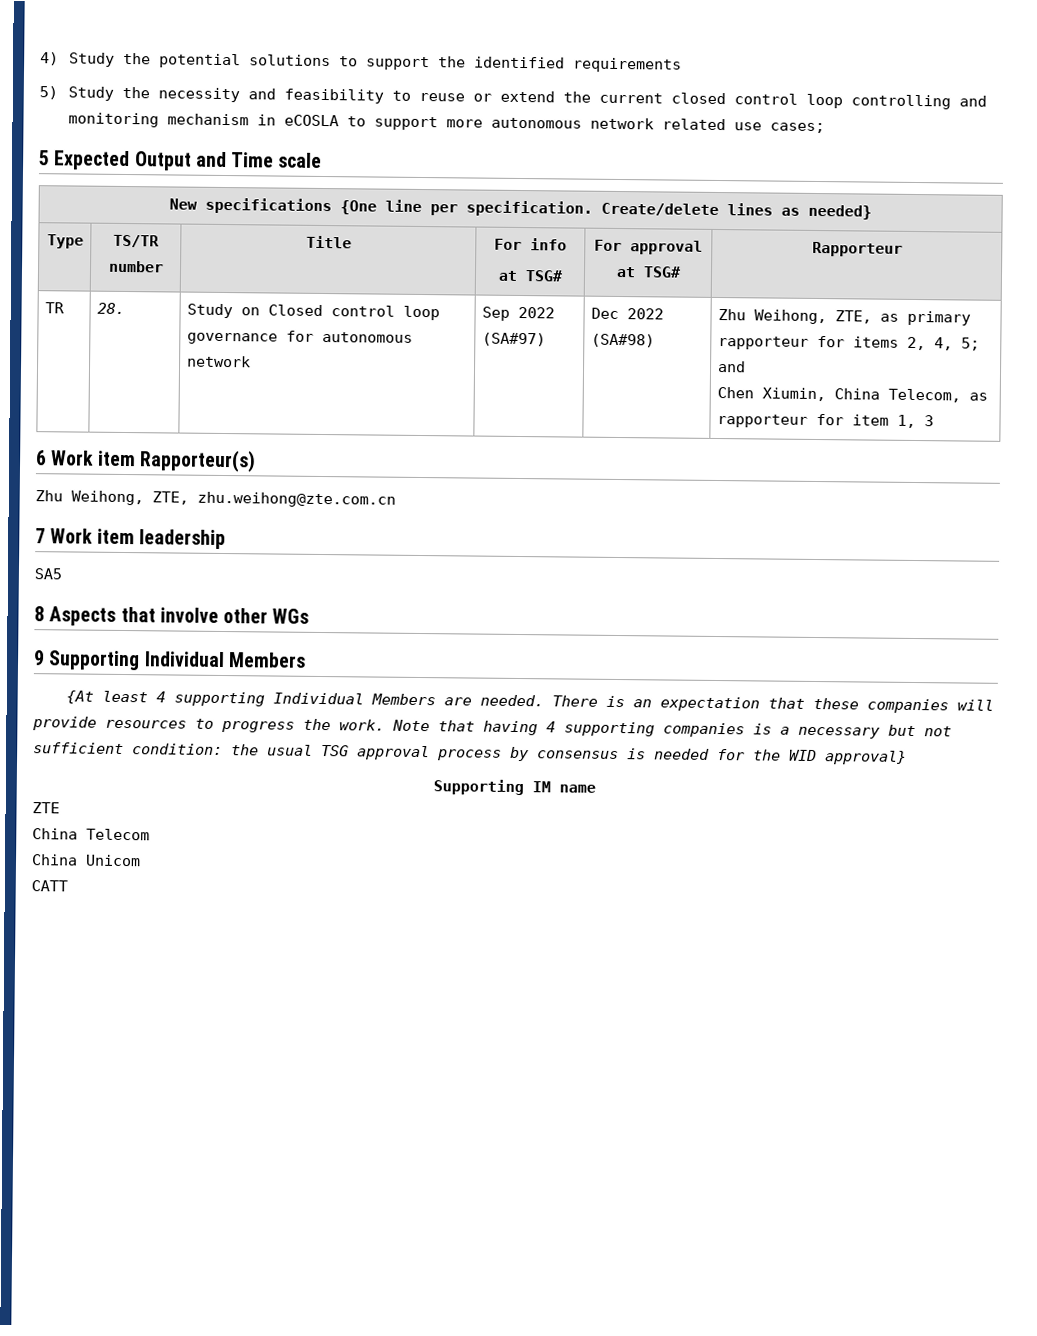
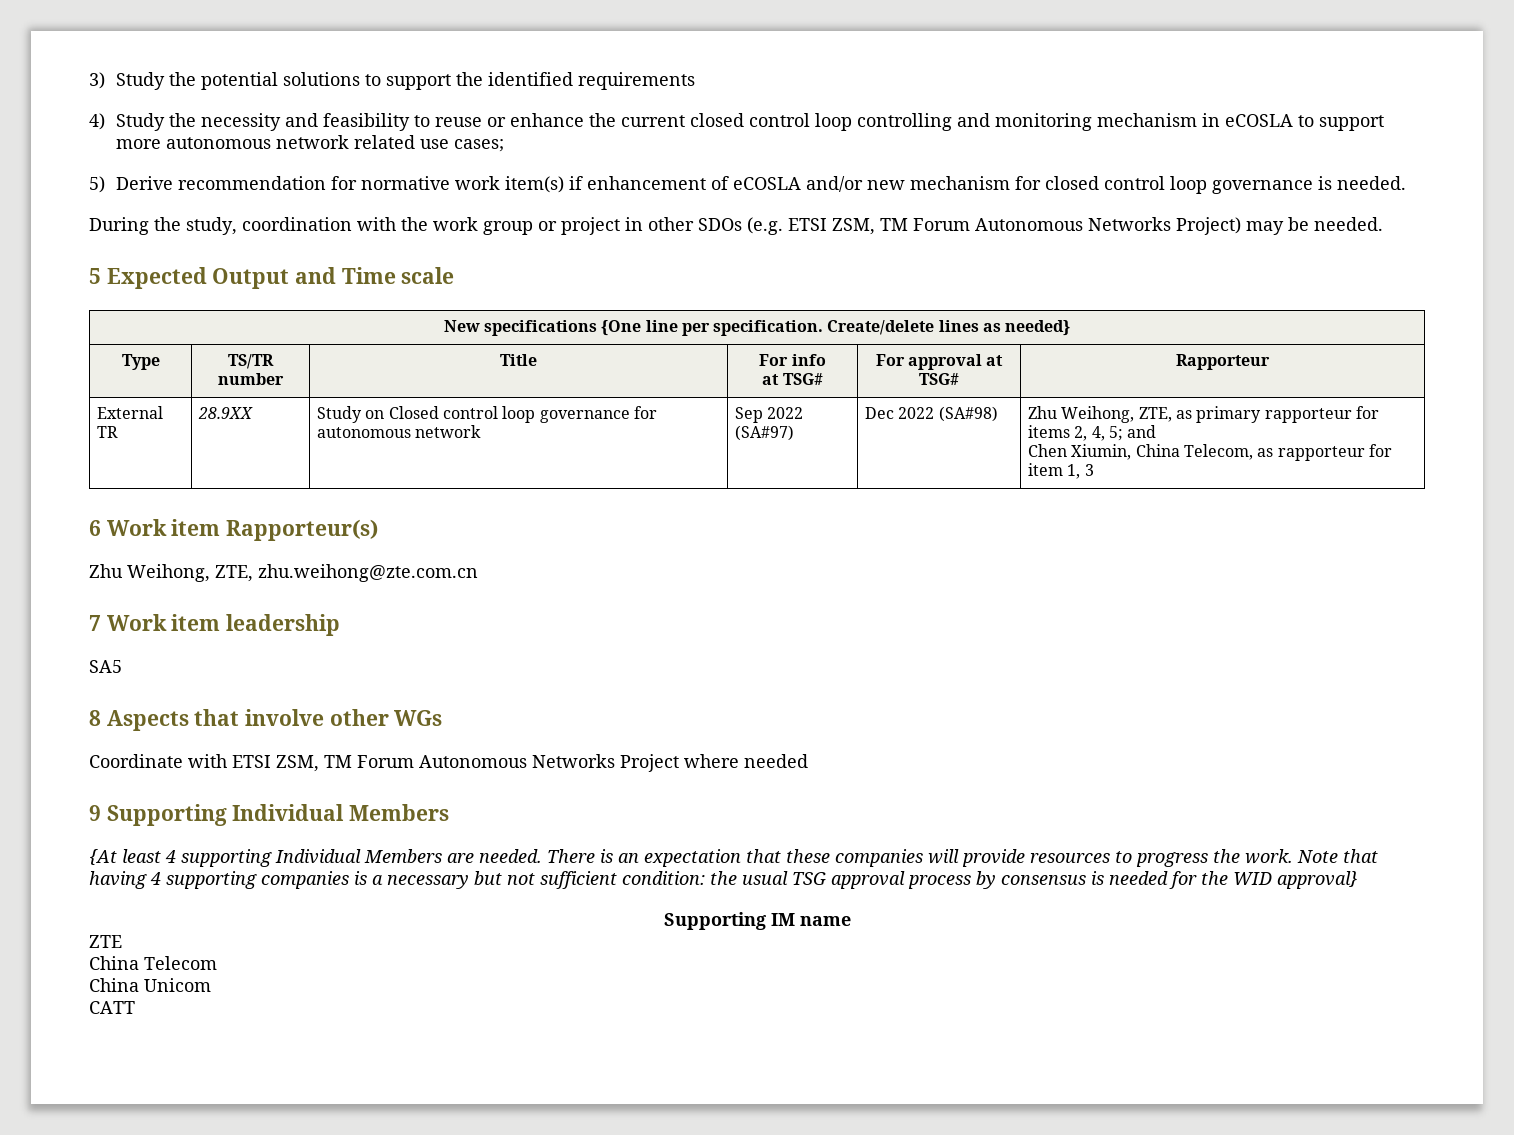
- 4) Study the potential solutions to support the identified requirements
+ 3) Study the potential solutions to support the identified requirements
- 5) Study the necessity and feasibility to reuse or extend the current closed control loop controlling and monitoring mechanism in eCOSLA to support more autonomous network related use cases;
+ 4) Study the necessity and feasibility to reuse or enhance the current closed control loop controlling and monitoring mechanism in eCOSLA to support more autonomous network related use cases;
+ 5) Derive recommendation for normative work item(s) if enhancement of eCOSLA and/or new mechanism for closed control loop governance is needed.
+ During the study, coordination with the work group or project in other SDOs (e.g. ETSI ZSM, TM Forum Autonomous Networks Project) may be needed.
- TR | 28. | Study on Closed control loop governance for autonomous network | Sep 2022 (SA#97) | Dec 2022 (SA#98) | Zhu Weihong, ZTE, as primary rapporteur for items 2, 4, 5; and
+ External TR | 28.9XX | Study on Closed control loop governance for autonomous network | Sep 2022 (SA#97) | Dec 2022 (SA#98) | Zhu Weihong, ZTE, as primary rapporteur for items 2, 4, 5; and
+ Coordinate with ETSI ZSM, TM Forum Autonomous Networks Project where needed

